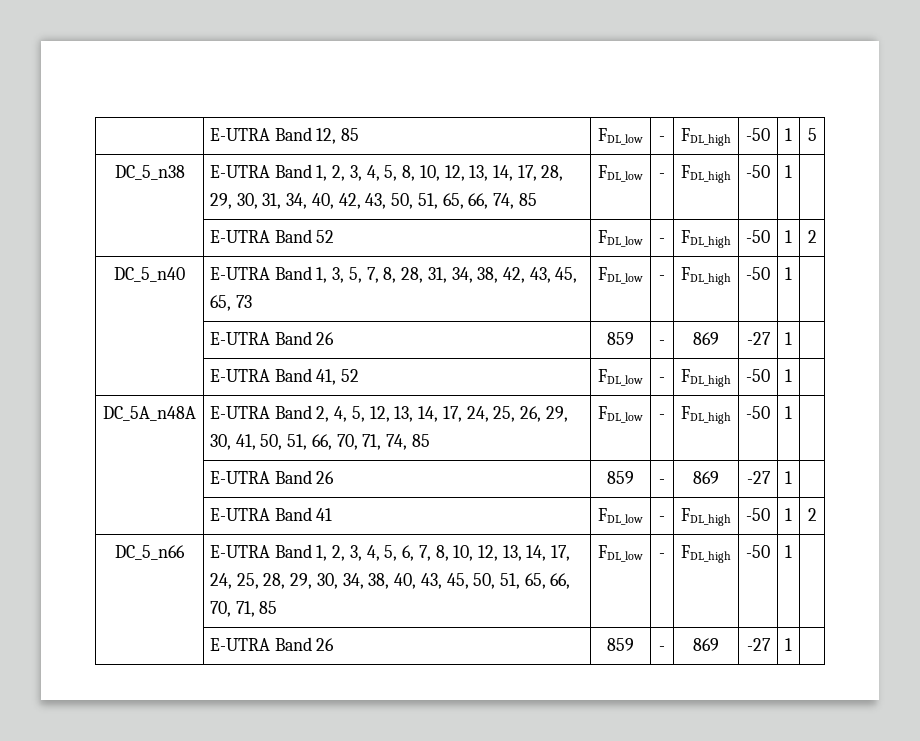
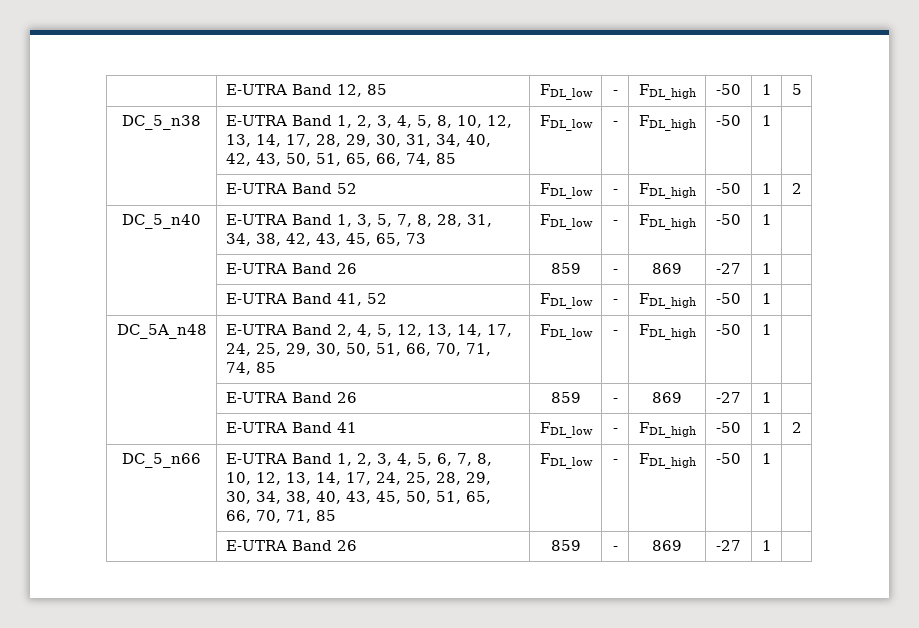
- DC_5A_n48A | E-UTRA Band 2, 4, 5, 12, 13, 14, 17, 24, 25, 26, 29, 30, 41, 50, 51, 66, 70, 71, 74, 85 | FDL_low | - | FDL_high | -50 | 1 |
+ DC_5A_n48 | E-UTRA Band 2, 4, 5, 12, 13, 14, 17, 24, 25, 29, 30, 50, 51, 66, 70, 71, 74, 85 | FDL_low | - | FDL_high | -50 | 1 |

